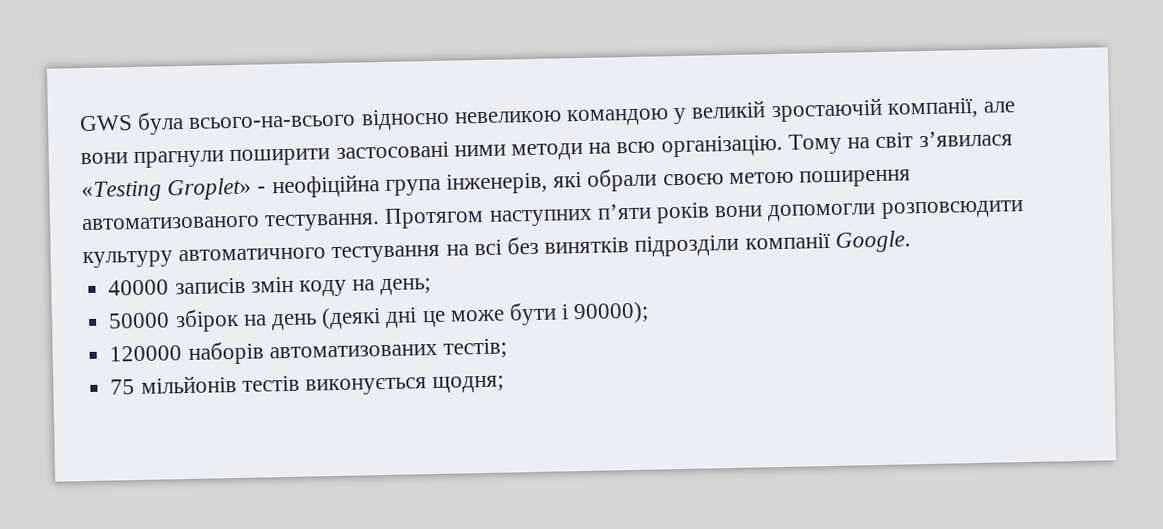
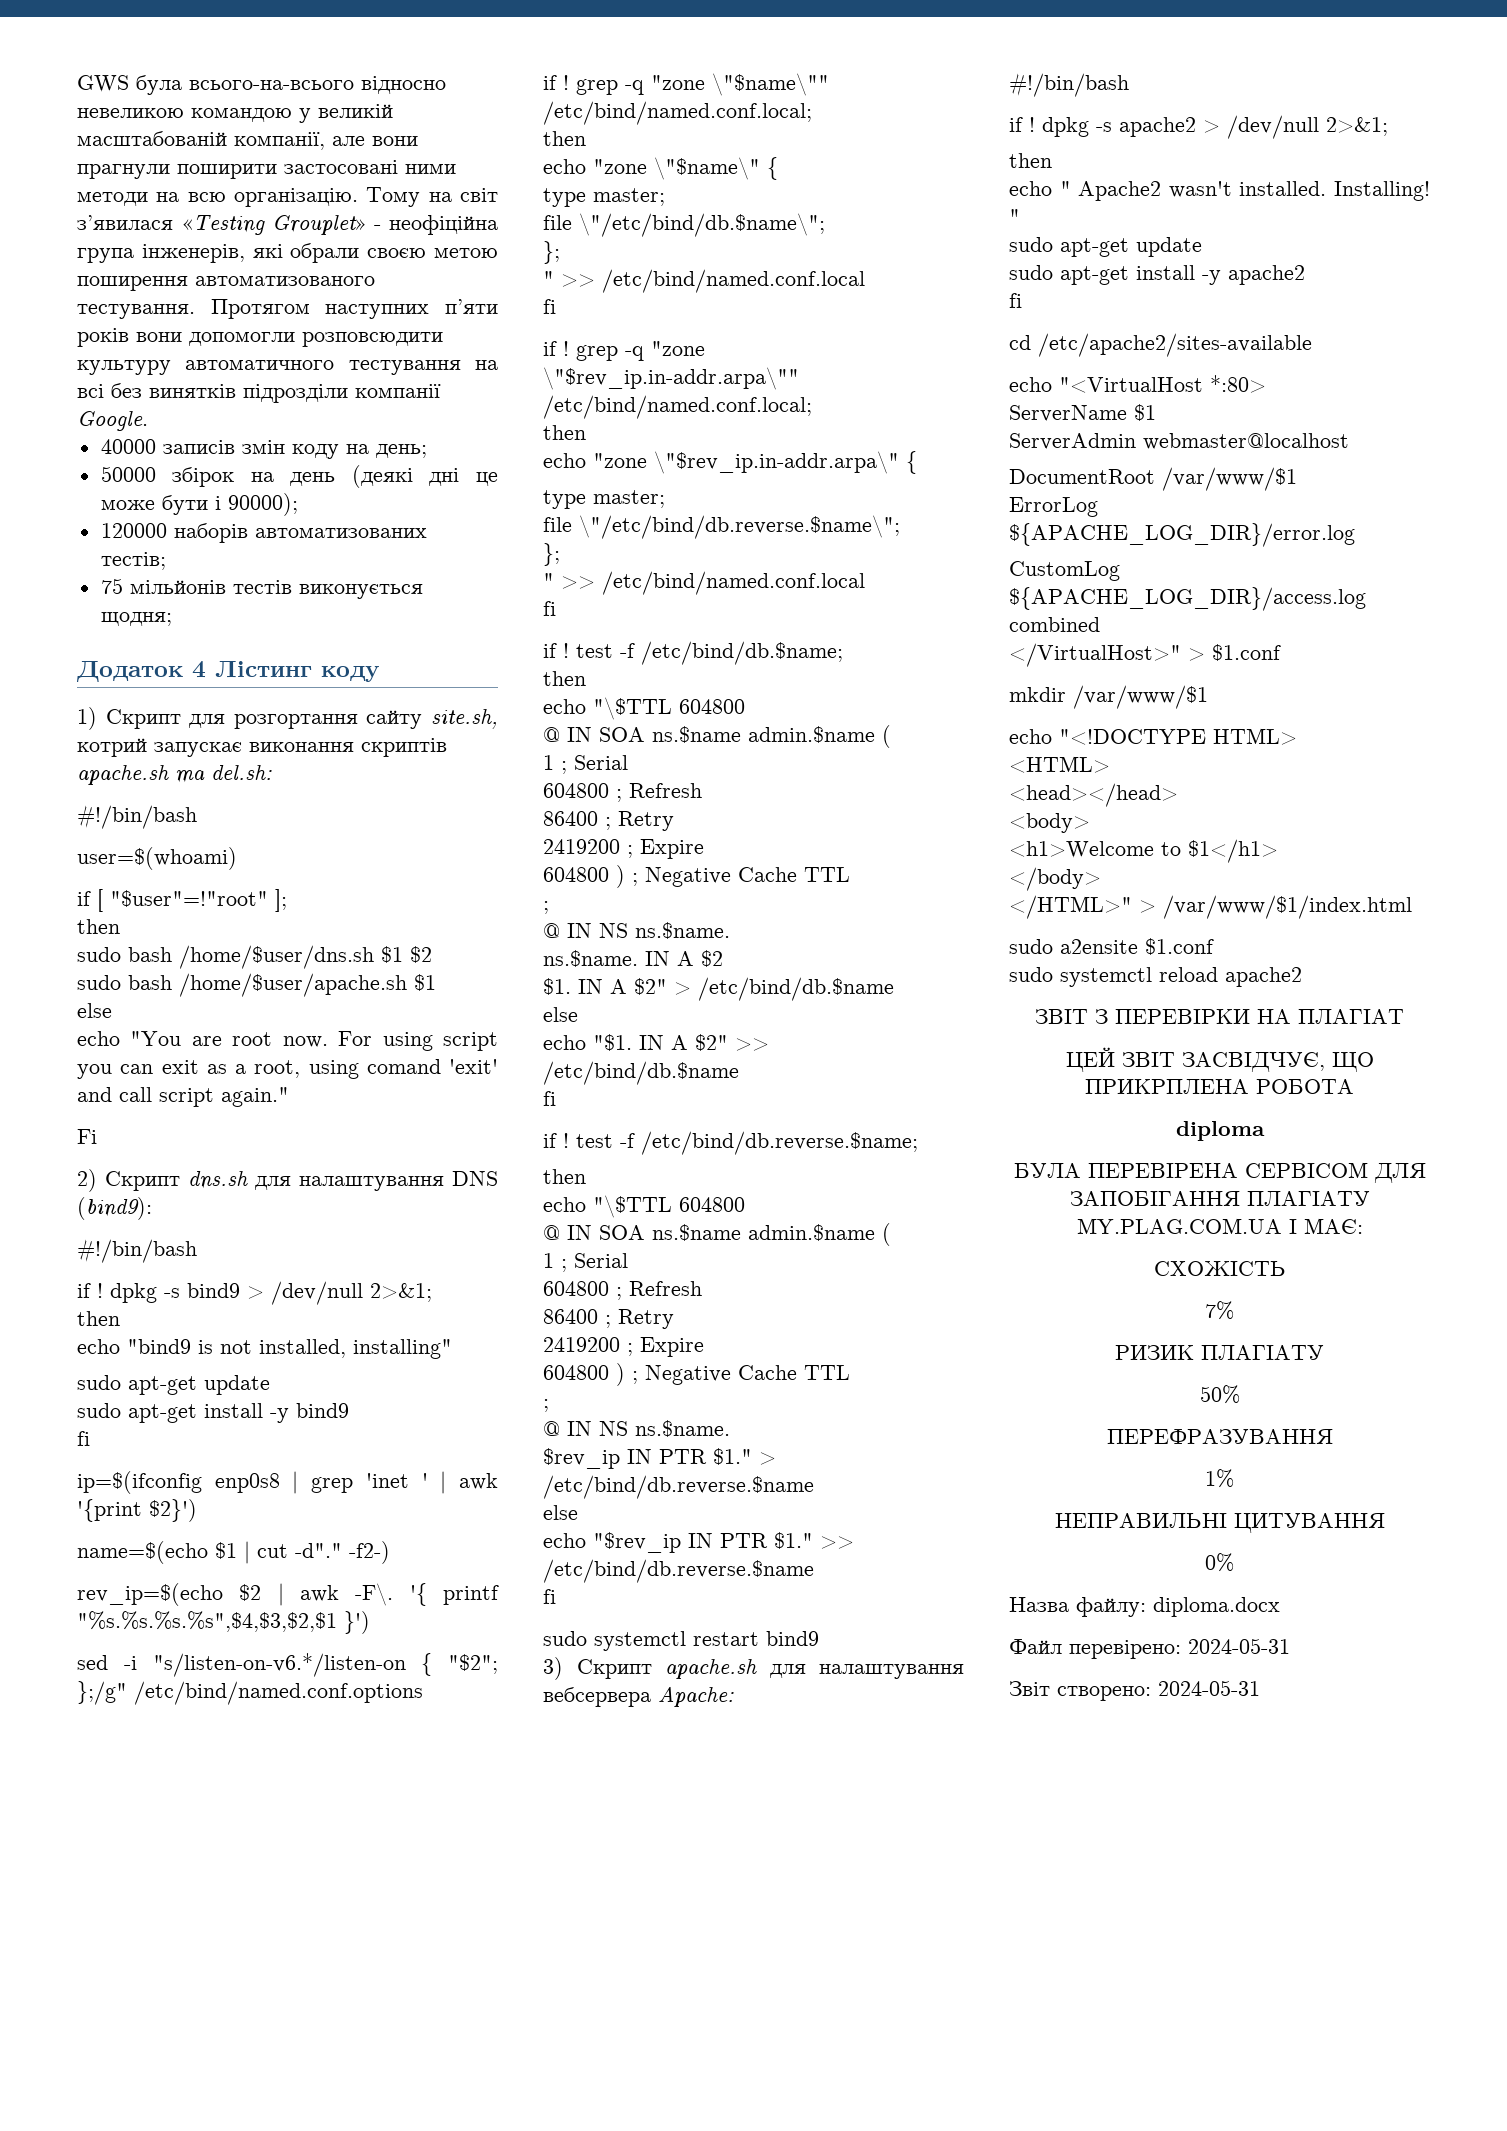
- GWS була всього-на-всього відносно невеликою командою у великій зростаючій компанії, але вони прагнули поширити застосовані ними методи на всю організацію.
+ GWS була всього-на-всього відносно невеликою командою у великій масштабованій компанії, але вони прагнули поширити застосовані ними методи на всю організацію.
- Тому на світ з’явилася «Testing Groplet» - неофіційна група інженерів, які обрали своєю метою поширення автоматизованого тестування.
+ Тому на світ з’явилася «Testing Grouplet» - неофіційна група інженерів, які обрали своєю метою поширення автоматизованого тестування.
+ Додаток 4 Лістинг коду
+ 1) Скрипт для розгортання сайту site.sh, котрий запускає виконання скриптів apache.sh та del.sh:
+ #!/bin/bash
+ user=$(whoami)
+ if [ "$user"=!"root" ];
+ then
+ sudo bash /home/$user/dns.sh $1 $2
+ sudo bash /home/$user/apache.sh $1
+ else
+ echo "You are root now. For using script you can exit as a root, using comand 'exit' and call script again."
+ Fi
+ 2) Скрипт dns.sh для налаштування DNS (bind9):
+ #!/bin/bash
+ if ! dpkg -s bind9 > /dev/null 2>&1;
+ then
+ echo "bind9 is not installed, installing"
+ sudo apt-get update
+ sudo apt-get install -y bind9
+ fi
+ ip=$(ifconfig enp0s8 | grep 'inet ' | awk '{print $2}')
+ name=$(echo $1 | cut -d"." -f2-)
+ rev_ip=$(echo $2 | awk -F\. '{ printf "%s.%s.%s.%s",$4,$3,$2,$1 }')
+ sed -i "s/listen-on-v6.*/listen-on { "$2"; };/g" /etc/bind/named.conf.options
+ if ! grep -q "zone \"$name\"" /etc/bind/named.conf.local;
+ then
+ echo "zone \"$name\" {
+ type master;
+ file \"/etc/bind/db.$name\";
+ };
+ " >> /etc/bind/named.conf.local
+ fi
+ if ! grep -q "zone \"$rev_ip.in-addr.arpa\"" /etc/bind/named.conf.local;
+ then
+ echo "zone \"$rev_ip.in-addr.arpa\" {
+ type master;
+ file \"/etc/bind/db.reverse.$name\";
+ };
+ " >> /etc/bind/named.conf.local
+ fi
+ if ! test -f /etc/bind/db.$name;
+ then
+ echo "\$TTL 604800
+ @ IN SOA ns.$name admin.$name (
+ 1 ; Serial
+ 604800 ; Refresh
+ 86400 ; Retry
+ 2419200 ; Expire
+ 604800 ) ; Negative Cache TTL
+ ;
+ @ IN NS ns.$name.
+ ns.$name. IN A $2
+ $1. IN A $2" > /etc/bind/db.$name
+ else
+ echo "$1. IN A $2" >> /etc/bind/db.$name
+ fi
+ if ! test -f /etc/bind/db.reverse.$name;
+ then
+ echo "\$TTL 604800
+ @ IN SOA ns.$name admin.$name (
+ 1 ; Serial
+ 604800 ; Refresh
+ 86400 ; Retry
+ 2419200 ; Expire
+ 604800 ) ; Negative Cache TTL
+ ;
+ @ IN NS ns.$name.
+ $rev_ip IN PTR $1." > /etc/bind/db.reverse.$name
+ else
+ echo "$rev_ip IN PTR $1." >> /etc/bind/db.reverse.$name
+ fi
+ sudo systemctl restart bind9
+ 3) Скрипт apache.sh для налаштування вебсервера Apache:
+ #!/bin/bash
+ if ! dpkg -s apache2 > /dev/null 2>&1;
+ then
+ echo " Apache2 wasn't installed. Installing! "
+ sudo apt-get update
+ sudo apt-get install -y apache2
+ fi
+ cd /etc/apache2/sites-available
+ echo "<VirtualHost *:80>
+ ServerName $1
+ ServerAdmin webmaster@localhost
+ DocumentRoot /var/www/$1
+ ErrorLog ${APACHE_LOG_DIR}/error.log
+ CustomLog ${APACHE_LOG_DIR}/access.log combined
+ </VirtualHost>" > $1.conf
+ mkdir /var/www/$1
+ echo "<!DOCTYPE HTML>
+ <HTML>
+ <head></head>
+ <body>
+ <h1>Welcome to $1</h1>
+ </body>
+ </HTML>" > /var/www/$1/index.html
+ sudo a2ensite $1.conf
+ sudo systemctl reload apache2
+ ЗВІТ З ПЕРЕВІРКИ НА ПЛАГІАТ
+ ЦЕЙ ЗВІТ ЗАСВІДЧУЄ, ЩО ПРИКРПЛЕНА РОБОТА
+ diploma
+ БУЛА ПЕРЕВІРЕНА СЕРВІСОМ ДЛЯ ЗАПОБІГАННЯ ПЛАГІАТУ MY.PLAG.COM.UA І МАЄ:
+ СХОЖІСТЬ
+ 7%
+ РИЗИК ПЛАГІАТУ
+ 50%
+ ПЕРЕФРАЗУВАННЯ
+ 1%
+ НЕПРАВИЛЬНІ ЦИТУВАННЯ
+ 0%
+ Назва файлу: diploma.docx
+ Файл перевірено: 2024-05-31
+ Звіт створено: 2024-05-31

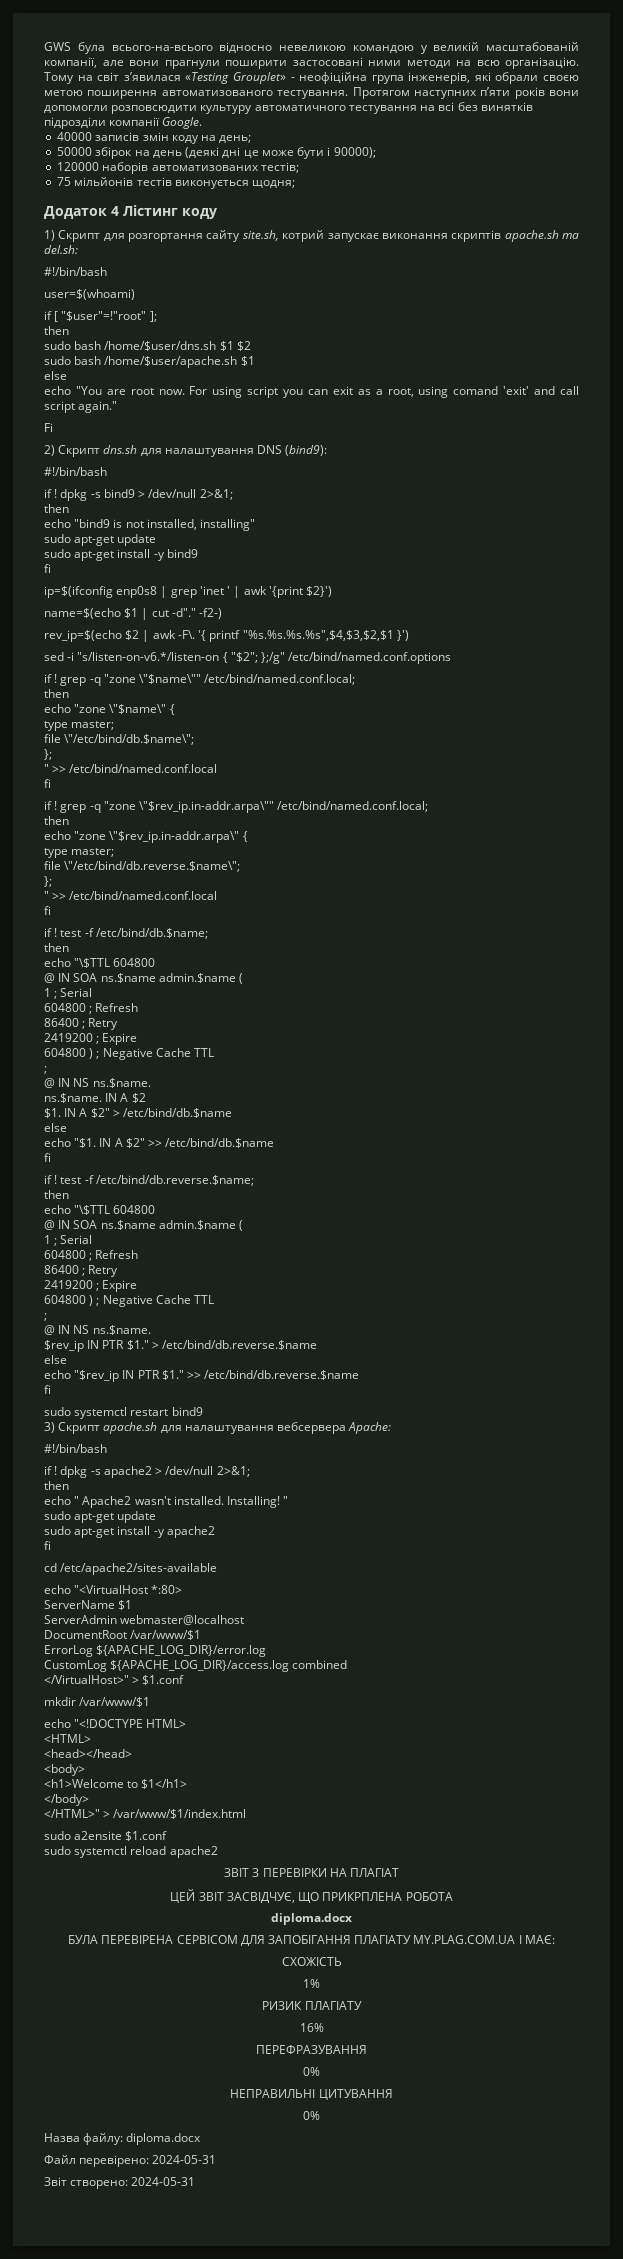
  ЦЕЙ ЗВІТ ЗАСВІДЧУЄ, ЩО ПРИКРПЛЕНА РОБОТА
- diploma
+ diploma.docx
- 7%
+ 1%
- 50%
+ 16%
  ПЕРЕФРАЗУВАННЯ
- 1%
+ 0%

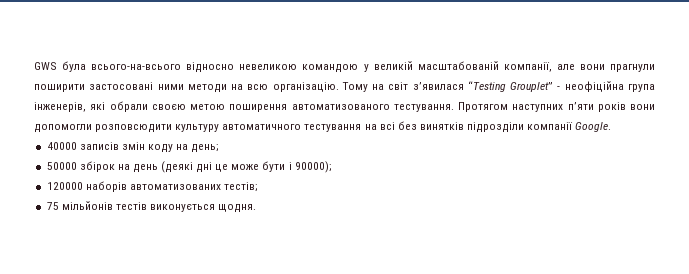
- Тому на світ з’явилася «Testing Grouplet» - неофіційна група інженерів, які обрали своєю метою поширення автоматизованого тестування.
+ Тому на світ з’явилася “Testing Grouplet” - неофіційна група інженерів, які обрали своєю метою поширення автоматизованого тестування.
- 75 мільйонів тестів виконується щодня;
- Додаток 4 Лістинг коду
- 1) Скрипт для розгортання сайту site.sh, котрий запускає виконання скриптів apache.sh та del.sh:
- #!/bin/bash
- user=$(whoami)
- if [ "$user"=!"root" ];
- then
- sudo bash /home/$user/dns.sh $1 $2
- sudo bash /home/$user/apache.sh $1
- else
- echo "You are root now. For using script you can exit as a root, using comand 'exit' and call script again."
- Fi
- 2) Скрипт dns.sh для налаштування DNS (bind9):
- #!/bin/bash
- if ! dpkg -s bind9 > /dev/null 2>&1;
- then
- echo "bind9 is not installed, installing"
- sudo apt-get update
- sudo apt-get install -y bind9
- fi
- ip=$(ifconfig enp0s8 | grep 'inet ' | awk '{print $2}')
- name=$(echo $1 | cut -d"." -f2-)
- rev_ip=$(echo $2 | awk -F\. '{ printf "%s.%s.%s.%s",$4,$3,$2,$1 }')
- sed -i "s/listen-on-v6.*/listen-on { "$2"; };/g" /etc/bind/named.conf.options
- if ! grep -q "zone \"$name\"" /etc/bind/named.conf.local;
- then
- echo "zone \"$name\" {
- type master;
- file \"/etc/bind/db.$name\";
- };
- " >> /etc/bind/named.conf.local
- fi
- if ! grep -q "zone \"$rev_ip.in-addr.arpa\"" /etc/bind/named.conf.local;
- then
- echo "zone \"$rev_ip.in-addr.arpa\" {
- type master;
- file \"/etc/bind/db.reverse.$name\";
- };
- " >> /etc/bind/named.conf.local
- fi
- if ! test -f /etc/bind/db.$name;
- then
- echo "\$TTL 604800
- @ IN SOA ns.$name admin.$name (
- 1 ; Serial
- 604800 ; Refresh
- 86400 ; Retry
- 2419200 ; Expire
- 604800 ) ; Negative Cache TTL
- ;
- @ IN NS ns.$name.
- ns.$name. IN A $2
- $1. IN A $2" > /etc/bind/db.$name
- else
- echo "$1. IN A $2" >> /etc/bind/db.$name
- fi
- if ! test -f /etc/bind/db.reverse.$name;
- then
- echo "\$TTL 604800
- @ IN SOA ns.$name admin.$name (
- 1 ; Serial
- 604800 ; Refresh
- 86400 ; Retry
- 2419200 ; Expire
- 604800 ) ; Negative Cache TTL
- ;
- @ IN NS ns.$name.
- $rev_ip IN PTR $1." > /etc/bind/db.reverse.$name
- else
- echo "$rev_ip IN PTR $1." >> /etc/bind/db.reverse.$name
- fi
- sudo systemctl restart bind9
- 3) Скрипт apache.sh для налаштування вебсервера Apache:
- #!/bin/bash
- if ! dpkg -s apache2 > /dev/null 2>&1;
- then
- echo " Apache2 wasn't installed. Installing! "
- sudo apt-get update
- sudo apt-get install -y apache2
- fi
- cd /etc/apache2/sites-available
- echo "<VirtualHost *:80>
- ServerName $1
- ServerAdmin webmaster@localhost
- DocumentRoot /var/www/$1
- ErrorLog ${APACHE_LOG_DIR}/error.log
- CustomLog ${APACHE_LOG_DIR}/access.log combined
- </VirtualHost>" > $1.conf
- mkdir /var/www/$1
- echo "<!DOCTYPE HTML>
- <HTML>
- <head></head>
- <body>
- <h1>Welcome to $1</h1>
- </body>
- </HTML>" > /var/www/$1/index.html
- sudo a2ensite $1.conf
- sudo systemctl reload apache2
- ЗВІТ З ПЕРЕВІРКИ НА ПЛАГІАТ
- ЦЕЙ ЗВІТ ЗАСВІДЧУЄ, ЩО ПРИКРПЛЕНА РОБОТА
- diploma.docx
- БУЛА ПЕРЕВІРЕНА СЕРВІСОМ ДЛЯ ЗАПОБІГАННЯ ПЛАГІАТУ MY.PLAG.COM.UA І МАЄ:
- СХОЖІСТЬ
- 1%
- РИЗИК ПЛАГІАТУ
- 16%
- ПЕРЕФРАЗУВАННЯ
- 0%
- НЕПРАВИЛЬНІ ЦИТУВАННЯ
- 0%
- Назва файлу: diploma.docx
- Файл перевірено: 2024-05-31
- Звіт створено: 2024-05-31
+ 75 мільйонів тестів виконується щодня.

